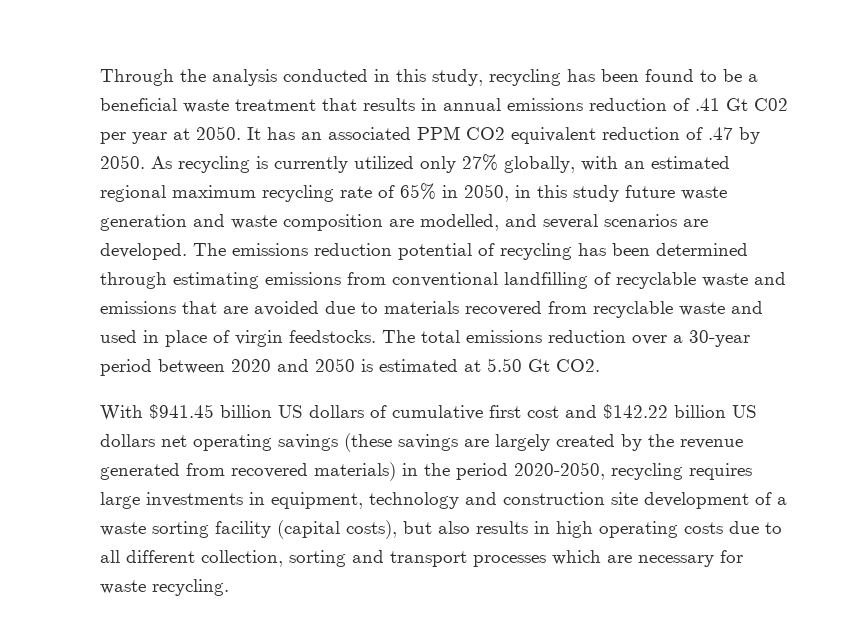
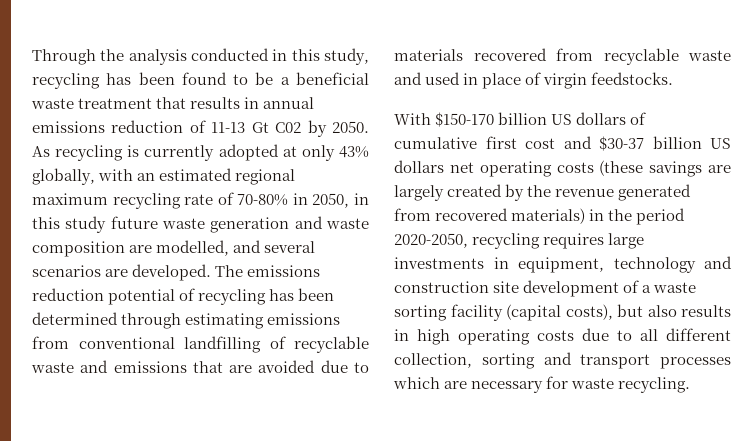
- Through the analysis conducted in this study, recycling has been found to be a beneficial waste treatment that results in annual emissions reduction of .41 Gt C02 per year at 2050. It has an associated PPM CO2 equivalent reduction of .47 by 2050.
+ Through the analysis conducted in this study, recycling has been found to be a beneficial waste treatment that results in annual emissions reduction of 11-13 Gt C02 by 2050.
- As recycling is currently utilized only 27% globally, with an estimated regional maximum recycling rate of 65% in 2050, in this study future waste generation and waste composition are modelled, and several scenarios are developed.
+ As recycling is currently adopted at only 43% globally, with an estimated regional maximum recycling rate of 70-80% in 2050, in this study future waste generation and waste composition are modelled, and several scenarios are developed.
- The total emissions reduction over a 30-year period between 2020 and 2050 is estimated at 5.50 Gt CO2.
- With $941.45 billion US dollars of cumulative first cost and $142.22 billion US dollars net operating savings (these savings are largely created by the revenue generated from recovered materials) in the period 2020-2050, recycling requires large investments in equipment, technology and construction site development of a waste sorting facility (capital costs), but also results in high operating costs due to all different collection, sorting and transport processes which are necessary for waste recycling.
+ With $150-170 billion US dollars of cumulative first cost and $30-37 billion US dollars net operating costs (these savings are largely created by the revenue generated from recovered materials) in the period 2020-2050, recycling requires large investments in equipment, technology and construction site development of a waste sorting facility (capital costs), but also results in high operating costs due to all different collection, sorting and transport processes which are necessary for waste recycling.

